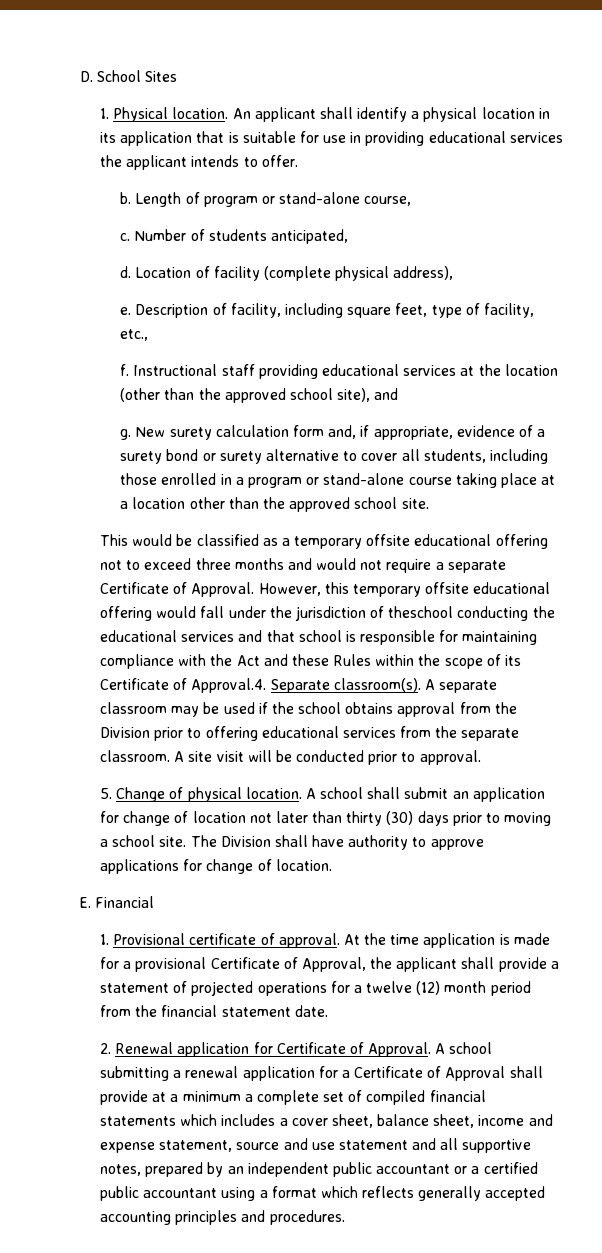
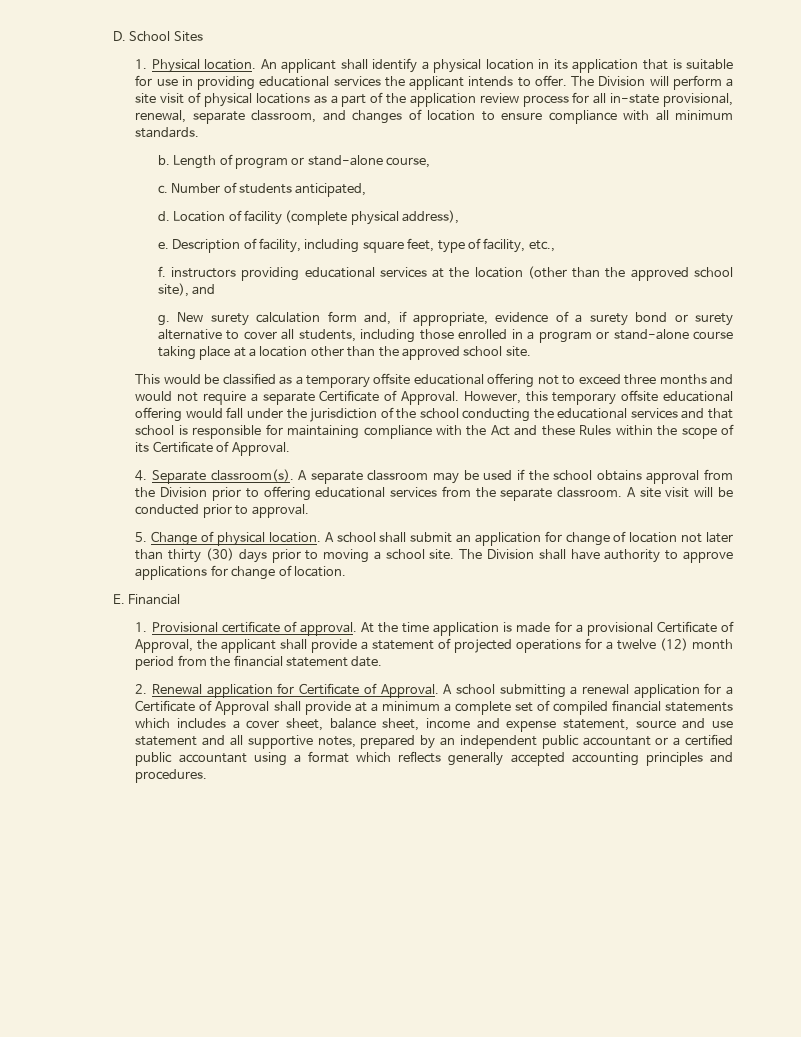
+ The Division will perform a site visit of physical locations as a part of the application review process for all in-state provisional, renewal, separate classroom, and changes of location to ensure compliance with all minimum standards.
- f. Instructional staff providing educational services at the location (other than the approved school site), and
+ f. instructors providing educational services at the location (other than the approved school site), and
- However, this temporary offsite educational offering would fall under the jurisdiction of theschool conducting the educational services and that school is responsible for maintaining compliance with the Act and these Rules within the scope of its Certificate of Approval.4. Separate classroom(s).
+ However, this temporary offsite educational offering would fall under the jurisdiction of the school conducting the educational services and that school is responsible for maintaining compliance with the Act and these Rules within the scope of its Certificate of Approval.
+ 4. Separate classroom(s).

